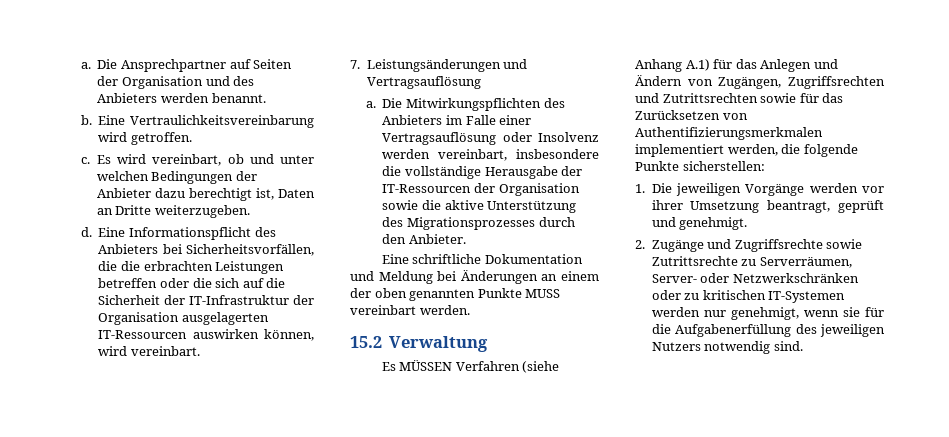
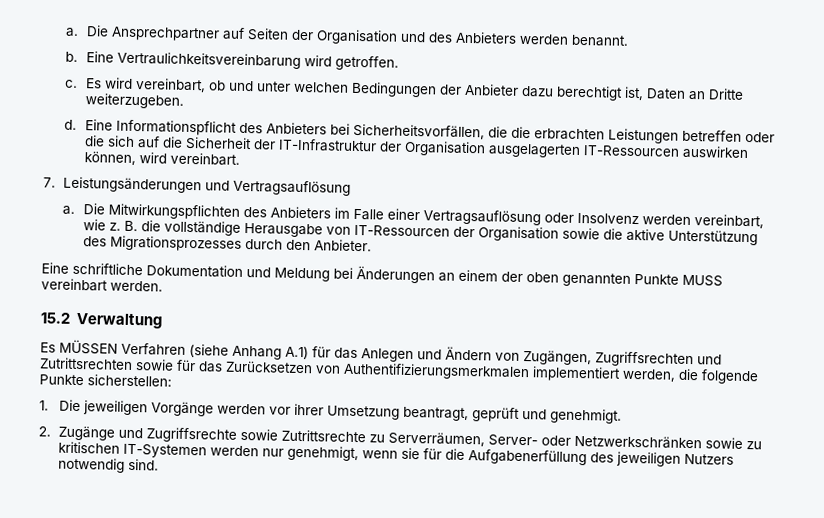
- Die Mitwirkungspflichten des Anbieters im Falle einer Vertragsauflösung oder Insolvenz werden vereinbart, insbesondere die vollständige Herausgabe der IT-Ressourcen der Organisation sowie die aktive Unterstützung des Migrationsprozesses durch den Anbieter.
+ Die Mitwirkungspflichten des Anbieters im Falle einer Vertragsauflösung oder Insolvenz werden vereinbart, wie z. B. die vollständige Herausgabe von IT-Ressourcen der Organisation sowie die aktive Unterstützung des Migrationsprozesses durch den Anbieter.
- 2. Zugänge und Zugriffsrechte sowie Zutrittsrechte zu Serverräumen, Server- oder Netzwerkschränken oder zu kritischen IT-Systemen werden nur genehmigt, wenn sie für die Aufgabenerfüllung des jeweiligen Nutzers notwendig sind.
+ 2. Zugänge und Zugriffsrechte sowie Zutrittsrechte zu Serverräumen, Server- oder Netzwerkschränken sowie zu kritischen IT-Systemen werden nur genehmigt, wenn sie für die Aufgabenerfüllung des jeweiligen Nutzers notwendig sind.

